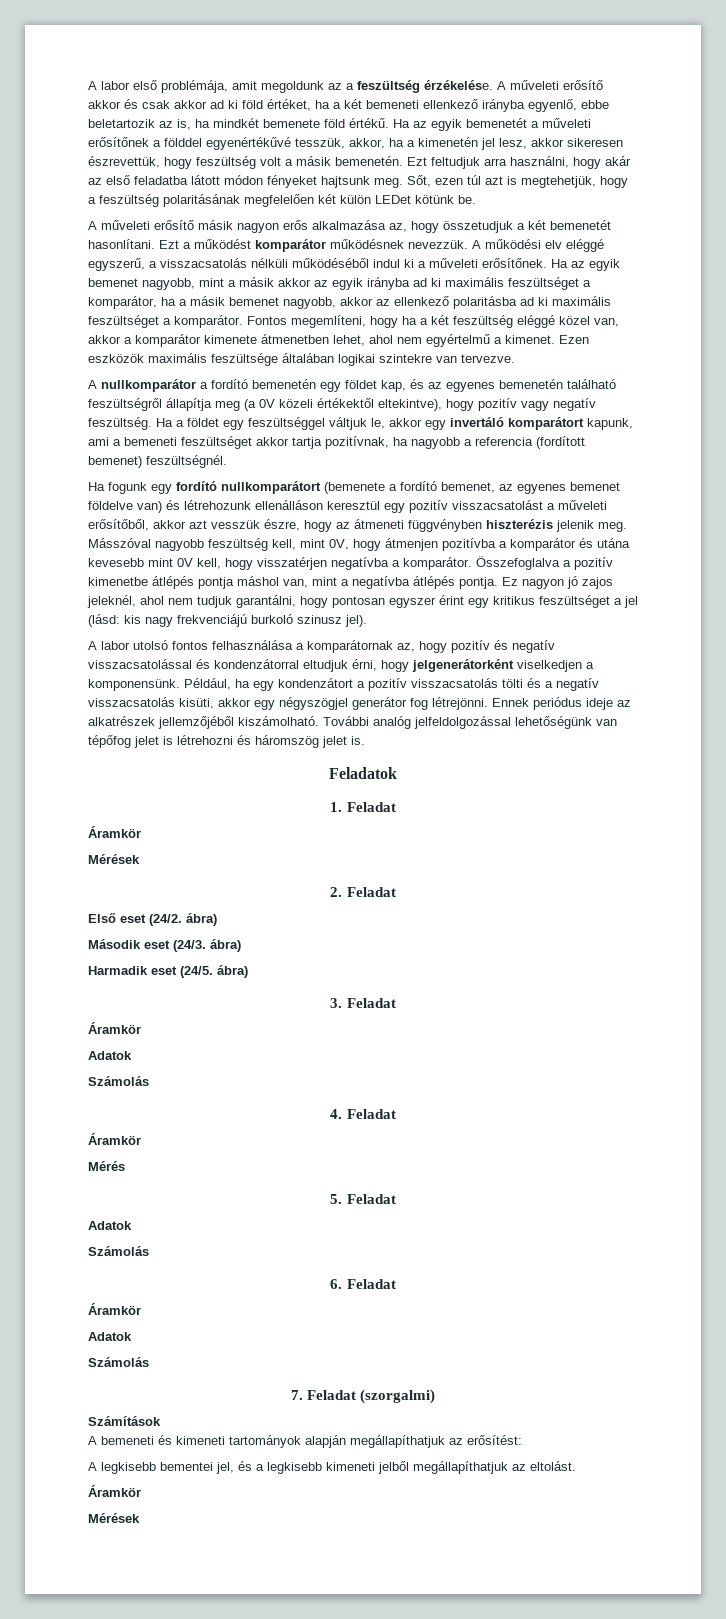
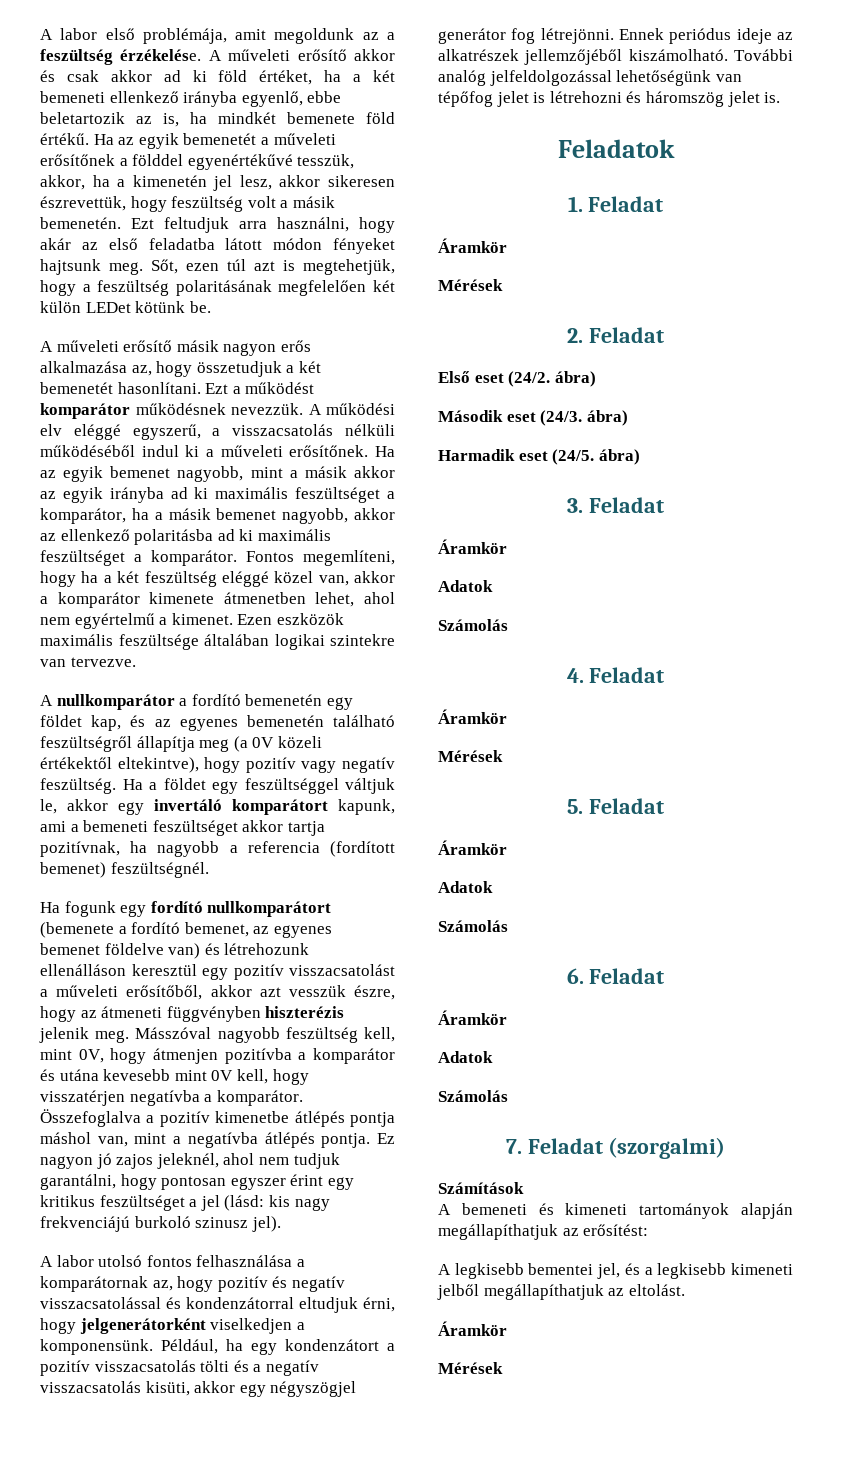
  4. Feladat
  Áramkör
- Mérés
+ Mérések
  5. Feladat
+ Áramkör

